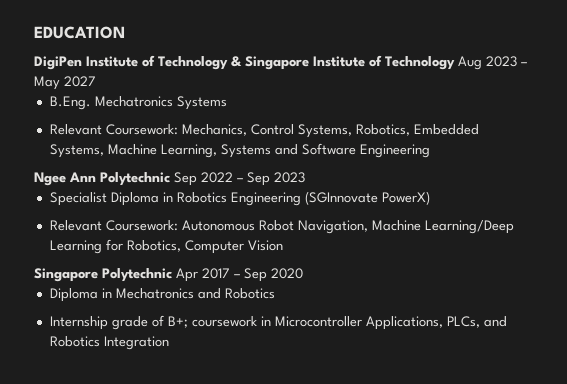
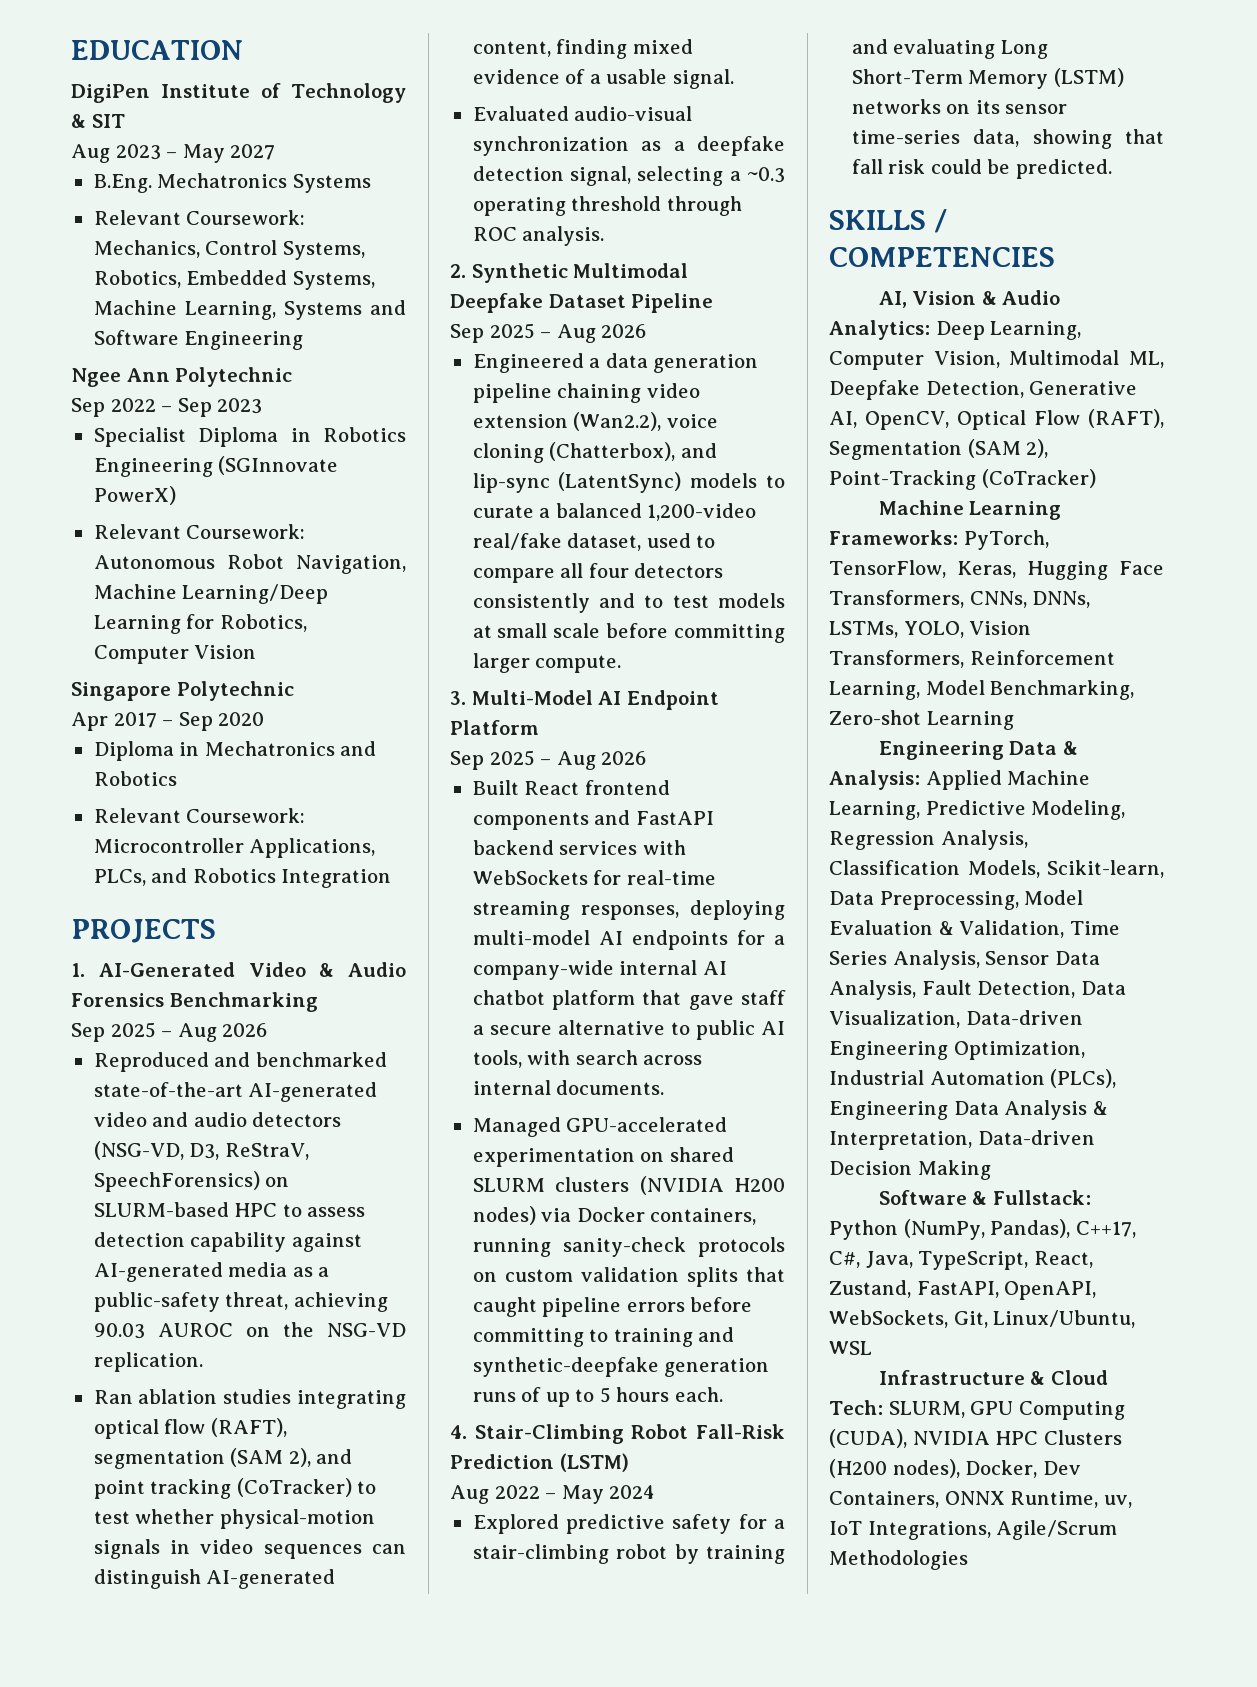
- DigiPen Institute of Technology & Singapore Institute of Technology Aug 2023 – May 2027
+ DigiPen Institute of Technology & SIT
+ Aug 2023 – May 2027
- Ngee Ann Polytechnic Sep 2022 – Sep 2023
+ Ngee Ann Polytechnic
+ Sep 2022 – Sep 2023
- Singapore Polytechnic Apr 2017 – Sep 2020
+ Singapore Polytechnic
+ Apr 2017 – Sep 2020
- Internship grade of B+; coursework in Microcontroller Applications, PLCs, and Robotics Integration
+ Relevant Coursework: Microcontroller Applications, PLCs, and Robotics Integration
+ PROJECTS
+ 1. AI-Generated Video & Audio Forensics Benchmarking
+ Sep 2025 – Aug 2026
+ Reproduced and benchmarked state-of-the-art AI-generated video and audio detectors (NSG-VD, D3, ReStraV, SpeechForensics) on SLURM-based HPC to assess detection capability against AI-generated media as a public-safety threat, achieving 90.03 AUROC on the NSG-VD replication.
+ Ran ablation studies integrating optical flow (RAFT), segmentation (SAM 2), and point tracking (CoTracker) to test whether physical-motion signals in video sequences can distinguish AI-generated content, finding mixed evidence of a usable signal.
+ Evaluated audio-visual synchronization as a deepfake detection signal, selecting a ~0.3 operating threshold through ROC analysis.
+ 2. Synthetic Multimodal Deepfake Dataset Pipeline
+ Sep 2025 – Aug 2026
+ Engineered a data generation pipeline chaining video extension (Wan2.2), voice cloning (Chatterbox), and lip-sync (LatentSync) models to curate a balanced 1,200-video real/fake dataset, used to compare all four detectors consistently and to test models at small scale before committing larger compute.
+ 3. Multi-Model AI Endpoint Platform
+ Sep 2025 – Aug 2026
+ Built React frontend components and FastAPI backend services with WebSockets for real-time streaming responses, deploying multi-model AI endpoints for a company-wide internal AI chatbot platform that gave staff a secure alternative to public AI tools, with search across internal documents.
+ Managed GPU-accelerated experimentation on shared SLURM clusters (NVIDIA H200 nodes) via Docker containers, running sanity-check protocols on custom validation splits that caught pipeline errors before committing to training and synthetic-deepfake generation runs of up to 5 hours each.
+ 4. Stair-Climbing Robot Fall-Risk Prediction (LSTM)
+ Aug 2022 – May 2024
+ Explored predictive safety for a stair-climbing robot by training and evaluating Long Short-Term Memory (LSTM) networks on its sensor time-series data, showing that fall risk could be predicted.
+ SKILLS / COMPETENCIES
+ AI, Vision & Audio Analytics: Deep Learning, Computer Vision, Multimodal ML, Deepfake Detection, Generative AI, OpenCV, Optical Flow (RAFT), Segmentation (SAM 2), Point-Tracking (CoTracker)
+ Machine Learning Frameworks: PyTorch, TensorFlow, Keras, Hugging Face Transformers, CNNs, DNNs, LSTMs, YOLO, Vision Transformers, Reinforcement Learning, Model Benchmarking, Zero-shot Learning
+ Engineering Data & Analysis: Applied Machine Learning, Predictive Modeling, Regression Analysis, Classification Models, Scikit-learn, Data Preprocessing, Model Evaluation & Validation, Time Series Analysis, Sensor Data Analysis, Fault Detection, Data Visualization, Data-driven Engineering Optimization, Industrial Automation (PLCs), Engineering Data Analysis & Interpretation, Data-driven Decision Making
+ Software & Fullstack: Python (NumPy, Pandas), C++17, C#, Java, TypeScript, React, Zustand, FastAPI, OpenAPI, WebSockets, Git, Linux/Ubuntu, WSL
+ Infrastructure & Cloud Tech: SLURM, GPU Computing (CUDA), NVIDIA HPC Clusters (H200 nodes), Docker, Dev Containers, ONNX Runtime, uv, IoT Integrations, Agile/Scrum Methodologies

